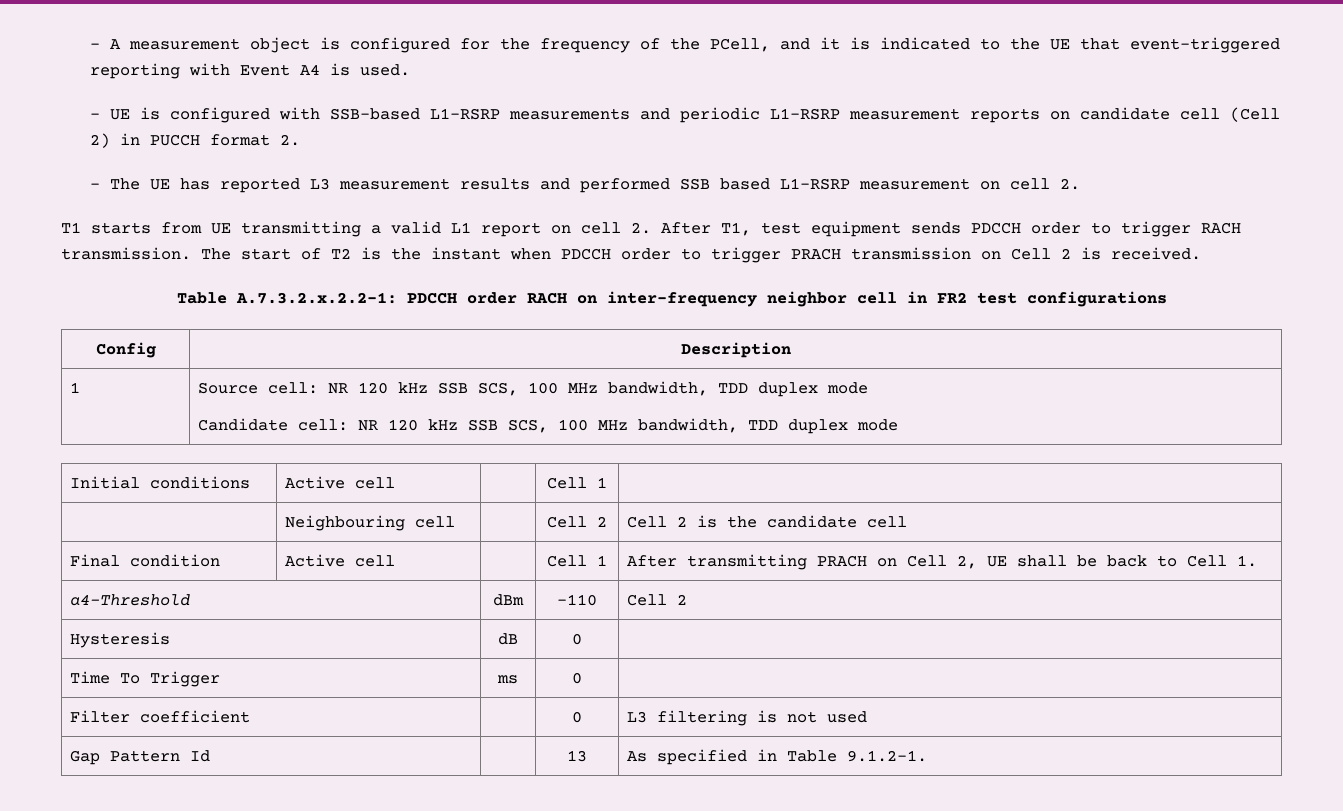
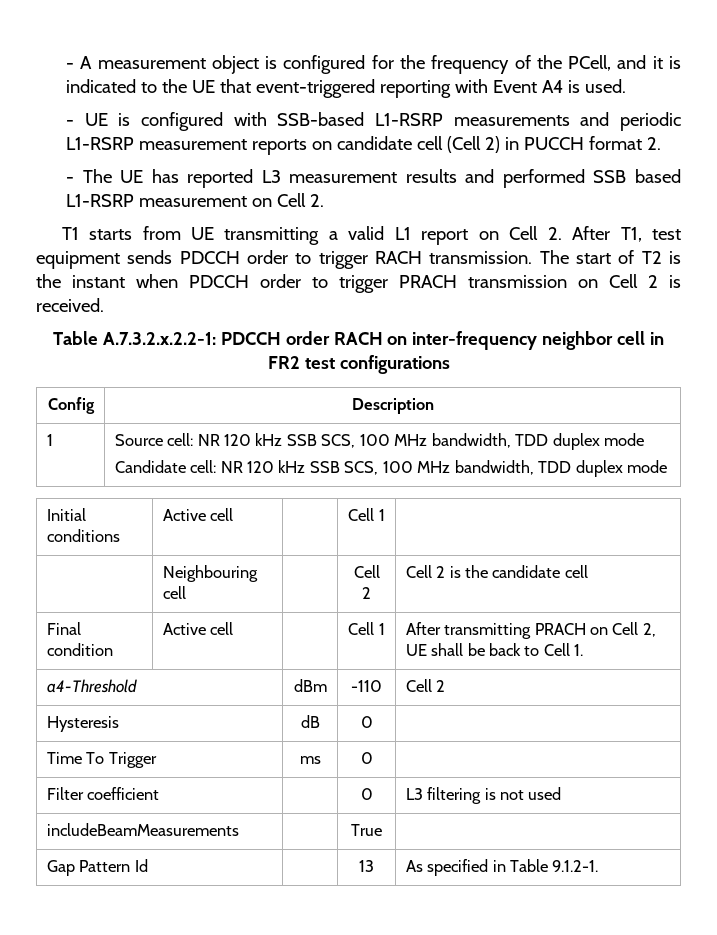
- - The UE has reported L3 measurement results and performed SSB based L1-RSRP measurement on cell 2.
+ - The UE has reported L3 measurement results and performed SSB based L1-RSRP measurement on Cell 2.
- T1 starts from UE transmitting a valid L1 report on cell 2. After T1, test equipment sends PDCCH order to trigger RACH transmission.
+ T1 starts from UE transmitting a valid L1 report on Cell 2. After T1, test equipment sends PDCCH order to trigger RACH transmission.
+ includeBeamMeasurements | | True |

